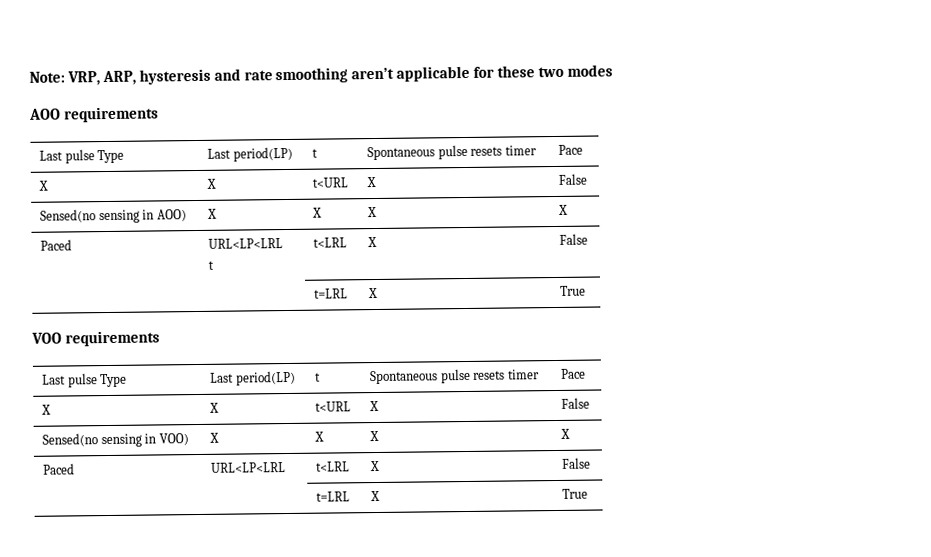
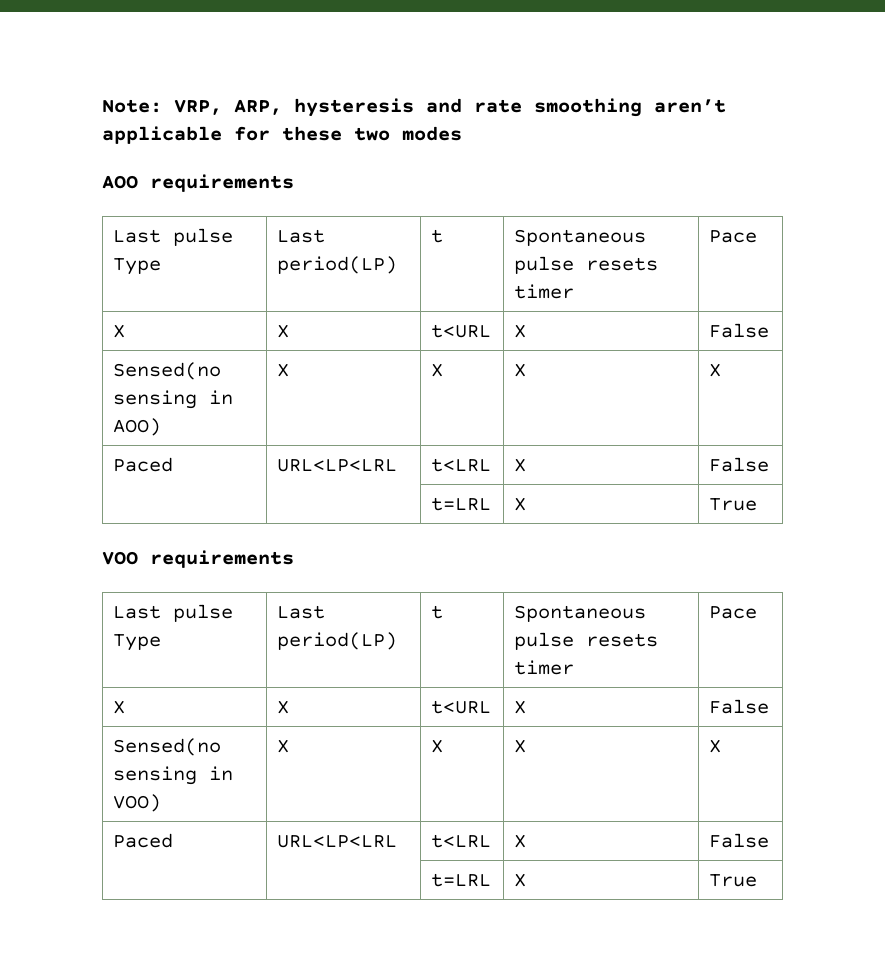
  Sensed(no sensing in AOO) | X | X | X | X
- Paced | URL<LP<LRL
- t | t<LRL | X | False
+ Paced | URL<LP<LRL | t<LRL | X | False

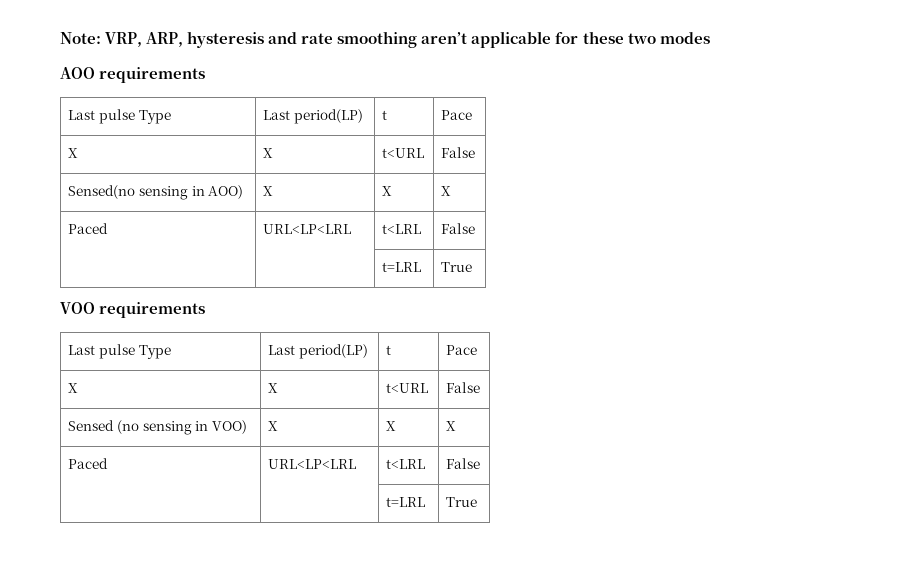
  AOO requirements
- Last pulse Type | Last period(LP) | t | Spontaneous pulse resets timer | Pace
- X | X | t<URL | X | False
+ Last pulse Type | Last period(LP) | t | Pace
+ X | X | t<URL | False
- Sensed(no sensing in AOO) | X | X | X | X
- Paced | URL<LP<LRL | t<LRL | X | False
- | | t=LRL | X | True
+ Sensed(no sensing in AOO) | X | X | X
+ Paced | URL<LP<LRL | t<LRL | False
+ | | t=LRL | True
  VOO requirements
- Last pulse Type | Last period(LP) | t | Spontaneous pulse resets timer | Pace
- X | X | t<URL | X | False
- Sensed(no sensing in VOO) | X | X | X | X
- Paced | URL<LP<LRL | t<LRL | X | False
- | | t=LRL | X | True
+ Last pulse Type | Last period(LP) | t | Pace
+ X | X | t<URL | False
+ Sensed (no sensing in VOO) | X | X | X
+ Paced | URL<LP<LRL | t<LRL | False
+ | | t=LRL | True

